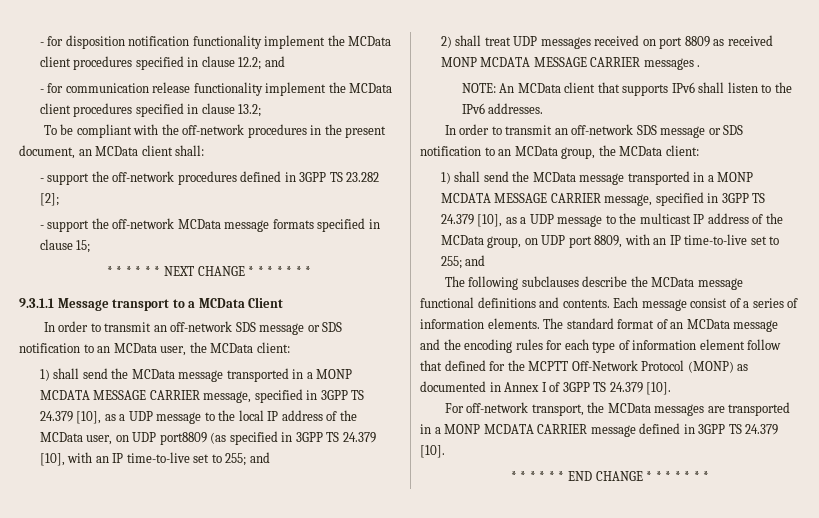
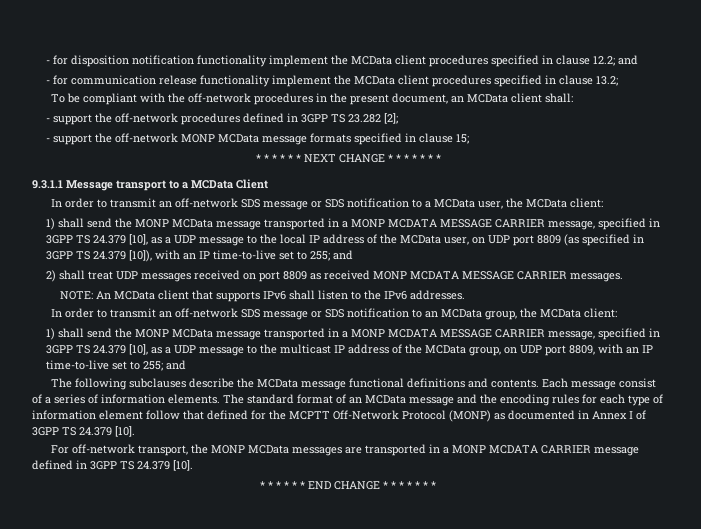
- - support the off-network MCData message formats specified in clause 15;
+ - support the off-network MONP MCData message formats specified in clause 15;
- In order to transmit an off-network SDS message or SDS notification to an MCData user, the MCData client:
+ In order to transmit an off-network SDS message or SDS notification to a MCData user, the MCData client:
- 1) shall send the MCData message transported in a MONP MCDATA MESSAGE CARRIER message, specified in 3GPP TS 24.379 [10], as a UDP message to the local IP address of the MCData user, on UDP port8809 (as specified in 3GPP TS 24.379 [10], with an IP time-to-live set to 255; and
+ 1) shall send the MONP MCData message transported in a MONP MCDATA MESSAGE CARRIER message, specified in 3GPP TS 24.379 [10], as a UDP message to the local IP address of the MCData user, on UDP port 8809 (as specified in 3GPP TS 24.379 [10]), with an IP time-to-live set to 255; and
- 2) shall treat UDP messages received on port 8809 as received MONP MCDATA MESSAGE CARRIER messages .
+ 2) shall treat UDP messages received on port 8809 as received MONP MCDATA MESSAGE CARRIER messages.
- 1) shall send the MCData message transported in a MONP MCDATA MESSAGE CARRIER message, specified in 3GPP TS 24.379 [10], as a UDP message to the multicast IP address of the MCData group, on UDP port 8809, with an IP time-to-live set to 255; and
+ 1) shall send the MONP MCData message transported in a MONP MCDATA MESSAGE CARRIER message, specified in 3GPP TS 24.379 [10], as a UDP message to the multicast IP address of the MCData group, on UDP port 8809, with an IP time-to-live set to 255; and
- For off-network transport, the MCData messages are transported in a MONP MCDATA CARRIER message defined in 3GPP TS 24.379 [10].
+ For off-network transport, the MONP MCData messages are transported in a MONP MCDATA CARRIER message defined in 3GPP TS 24.379 [10].

